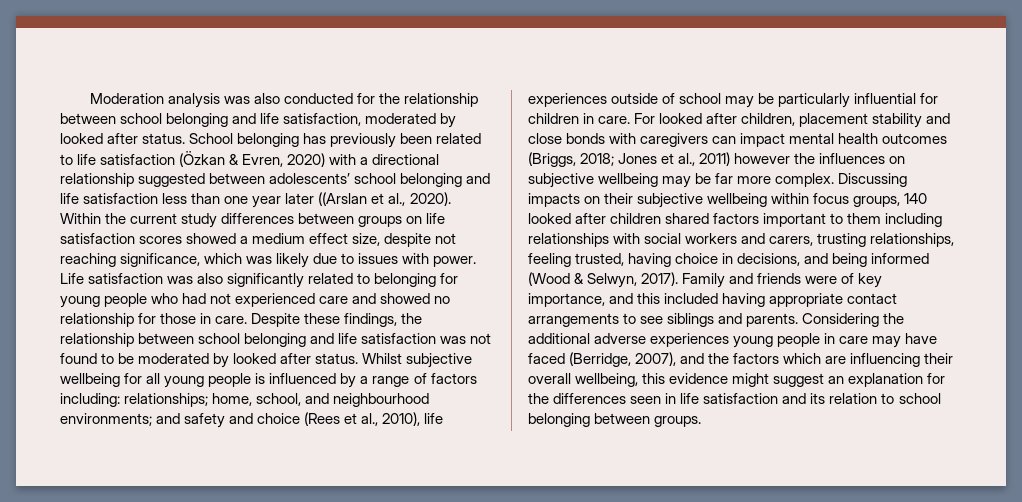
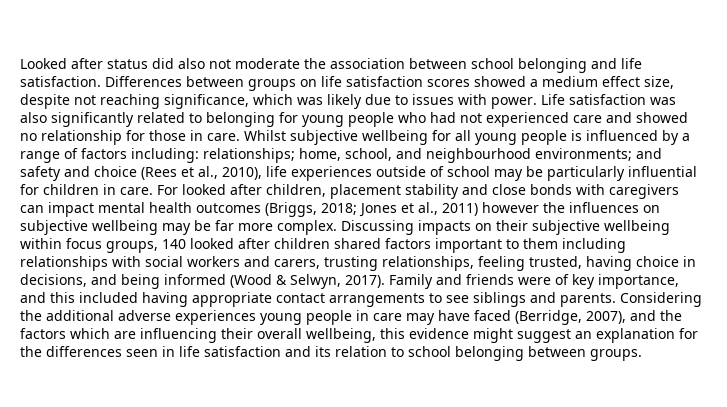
- Moderation analysis was also conducted for the relationship between school belonging and life satisfaction, moderated by looked after status. School belonging has previously been related to life satisfaction (Özkan & Evren, 2020) with a directional relationship suggested between adolescents’ school belonging and life satisfaction less than one year later ((Arslan et al., 2020). Within the current study differences between groups on life satisfaction scores showed a medium effect size, despite not reaching significance, which was likely due to issues with power.
+ Looked after status did also not moderate the association between school belonging and life satisfaction. Differences between groups on life satisfaction scores showed a medium effect size, despite not reaching significance, which was likely due to issues with power.
- Despite these findings, the relationship between school belonging and life satisfaction was not found to be moderated by looked after status.

